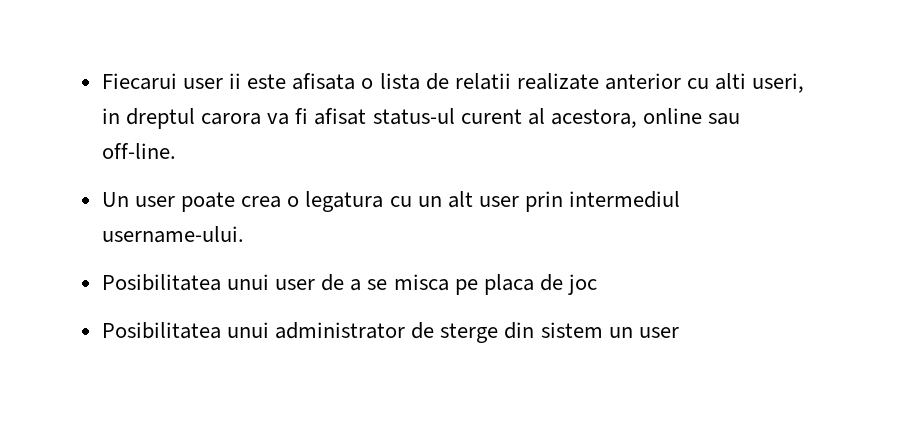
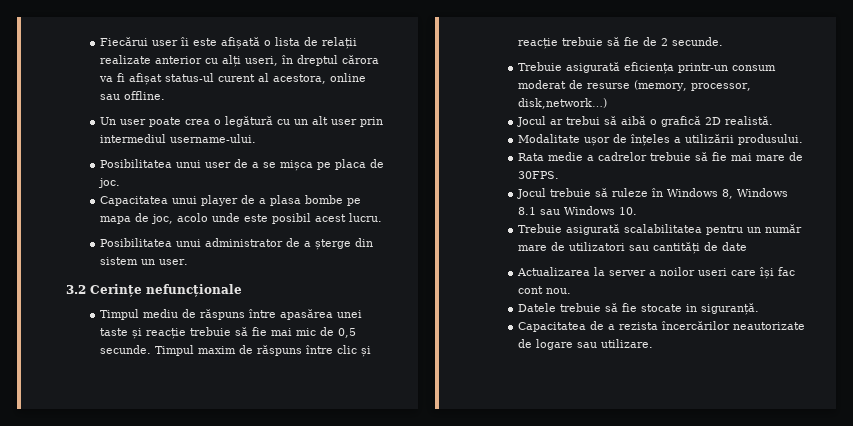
- Fiecarui user ii este afisata o lista de relatii realizate anterior cu alti useri, in dreptul carora va fi afisat status-ul curent al acestora, online sau off-line.
+ Fiecărui user îi este afișată o lista de relații realizate anterior cu alți useri, în dreptul cărora va fi afișat status-ul curent al acestora, online sau offline.
- Un user poate crea o legatura cu un alt user prin intermediul username-ului.
+ Un user poate crea o legătură cu un alt user prin intermediul username-ului.
- Posibilitatea unui user de a se misca pe placa de joc
+ Posibilitatea unui user de a se mișca pe placa de joc.
+ Capacitatea unui player de a plasa bombe pe mapa de joc, acolo unde este posibil acest lucru.
- Posibilitatea unui administrator de sterge din sistem un user
+ Posibilitatea unui administrator de a șterge din sistem un user.
+ 3.2 Cerințe nefuncționale
+ Timpul mediu de răspuns între apasărea unei taste și reacție trebuie să fie mai mic de 0,5 secunde. Timpul maxim de răspuns între clic și reacție trebuie să fie de 2 secunde.
+ Trebuie asigurată eficiența printr-un consum moderat de resurse (memory, processor, disk,network…)
+ Jocul ar trebui să aibă o grafică 2D realistă.
+ Modalitate ușor de înțeles a utilizării produsului.
+ Rata medie a cadrelor trebuie să fie mai mare de 30FPS.
+ Jocul trebuie să ruleze în Windows 8, Windows 8.1 sau Windows 10.
+ Trebuie asigurată scalabilitatea pentru un număr mare de utilizatori sau cantități de date
+ Actualizarea la server a noilor useri care își fac cont nou.
+ Datele trebuie să fie stocate in siguranță.
+ Capacitatea de a rezista încercărilor neautorizate de logare sau utilizare.

